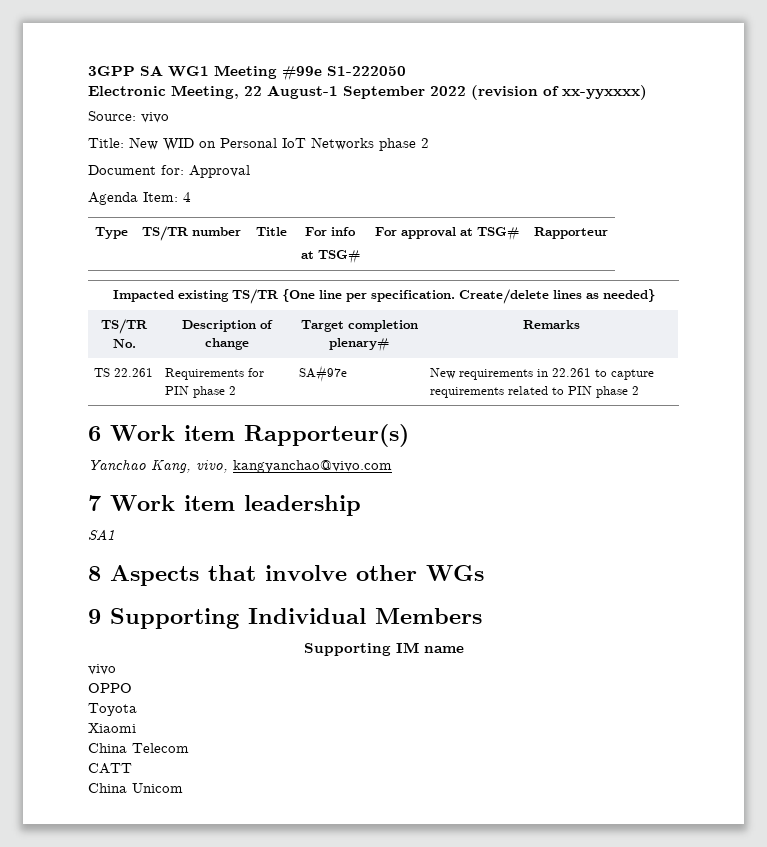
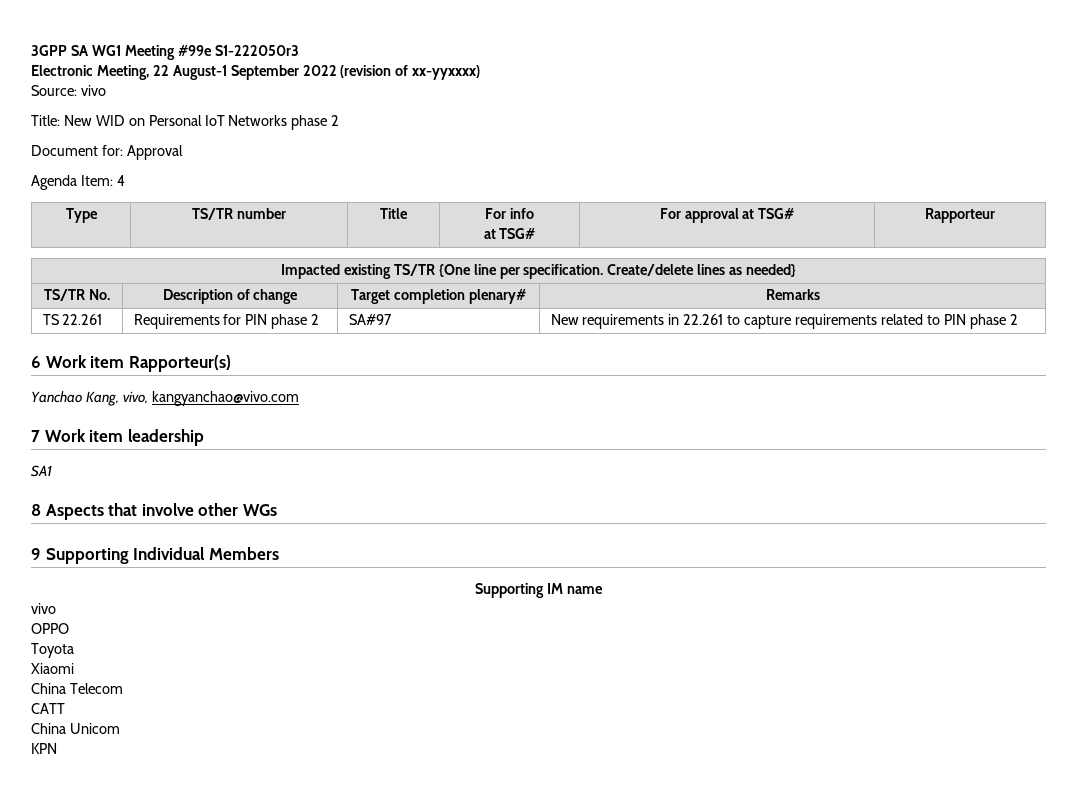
- 3GPP SA WG1 Meeting #99e S1-222050
+ 3GPP SA WG1 Meeting #99e S1-222050r3
- TS 22.261 | Requirements for PIN phase 2 | SA#97e | New requirements in 22.261 to capture requirements related to PIN phase 2
+ TS 22.261 | Requirements for PIN phase 2 | SA#97 | New requirements in 22.261 to capture requirements related to PIN phase 2
+ KPN

